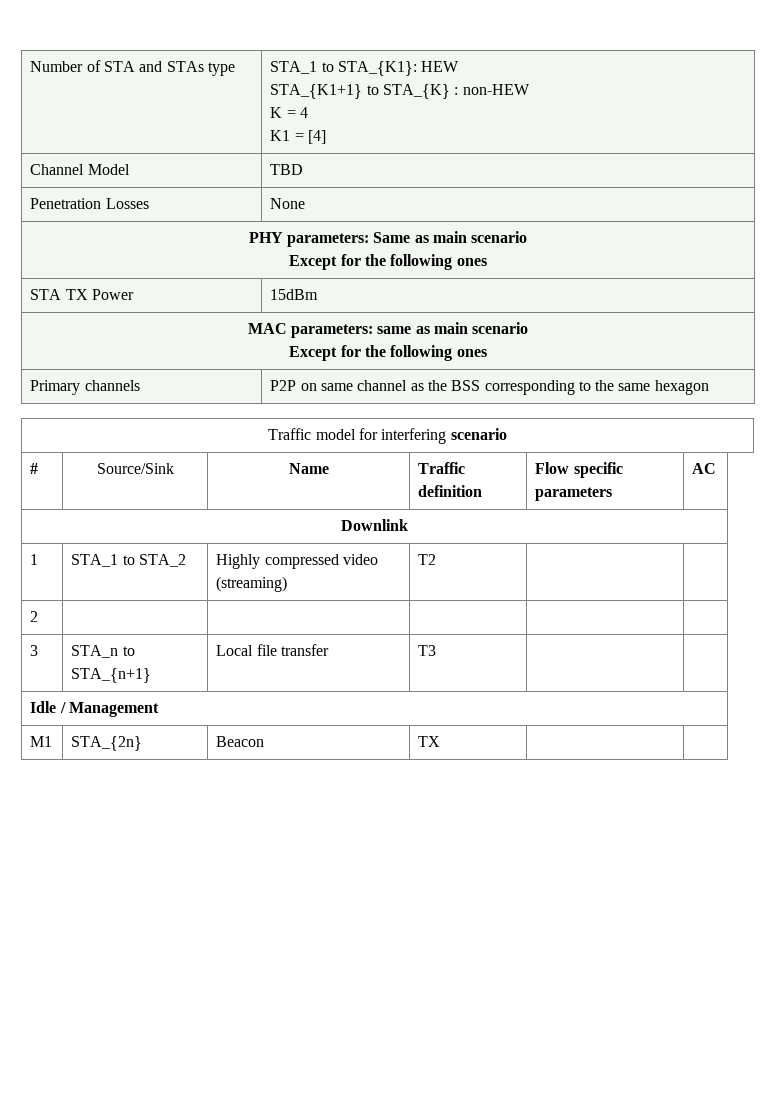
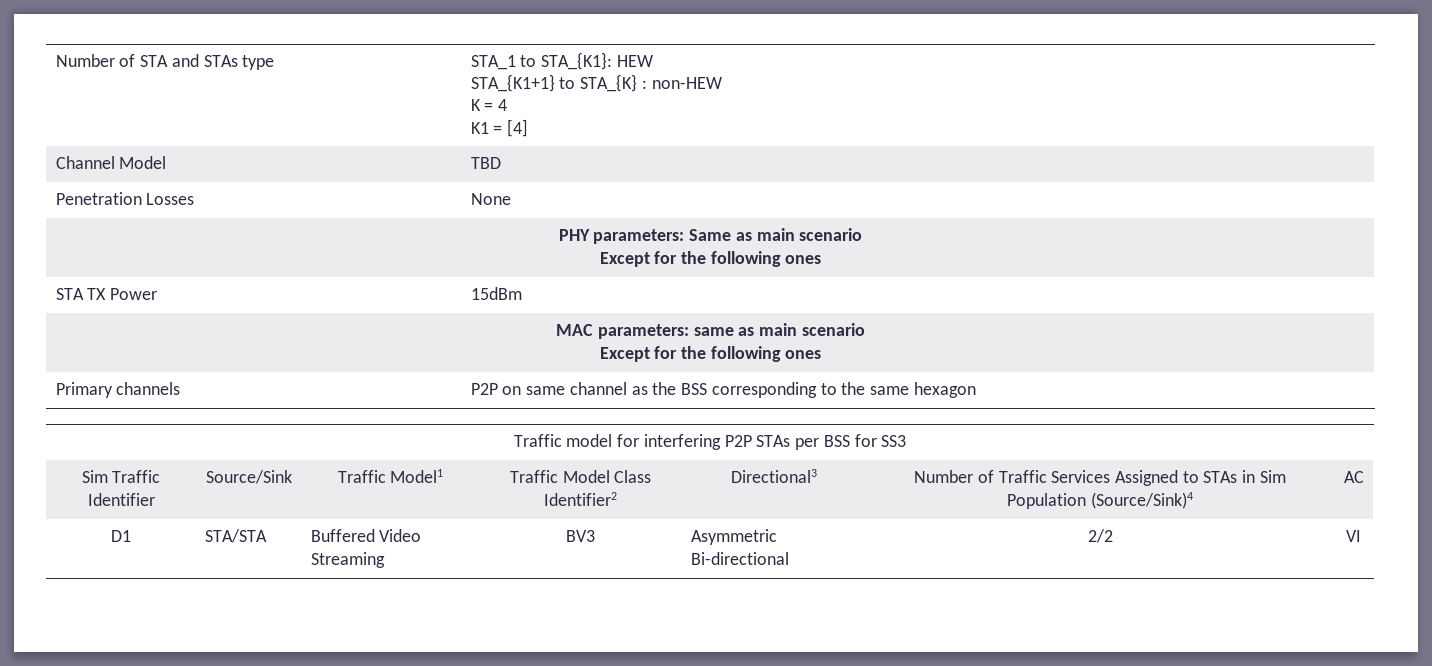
- Traffic model for interfering scenario
- # | Source/Sink | Name | Traffic definition | Flow specific parameters | AC
- Downlink
- 1 | STA_1 to STA_2 | Highly compressed video (streaming) | T2 | |
- 2 | | | | |
- 3 | STA_n to STA_{n+1} | Local file transfer | T3 | |
- Idle / Management
- M1 | STA_{2n} | Beacon | TX | |
+ Traffic model for interfering P2P STAs per BSS for SS3
+ Sim Traffic Identifier | Source/Sink | Traffic Model1 | Traffic Model Class Identifier2 | Directional3 | Number of Traffic Services Assigned to STAs in Sim Population (Source/Sink)4 | AC
+ D1 | STA/STA | Buffered Video Streaming | BV3 | Asymmetric Bi-directional | 2/2 | VI

